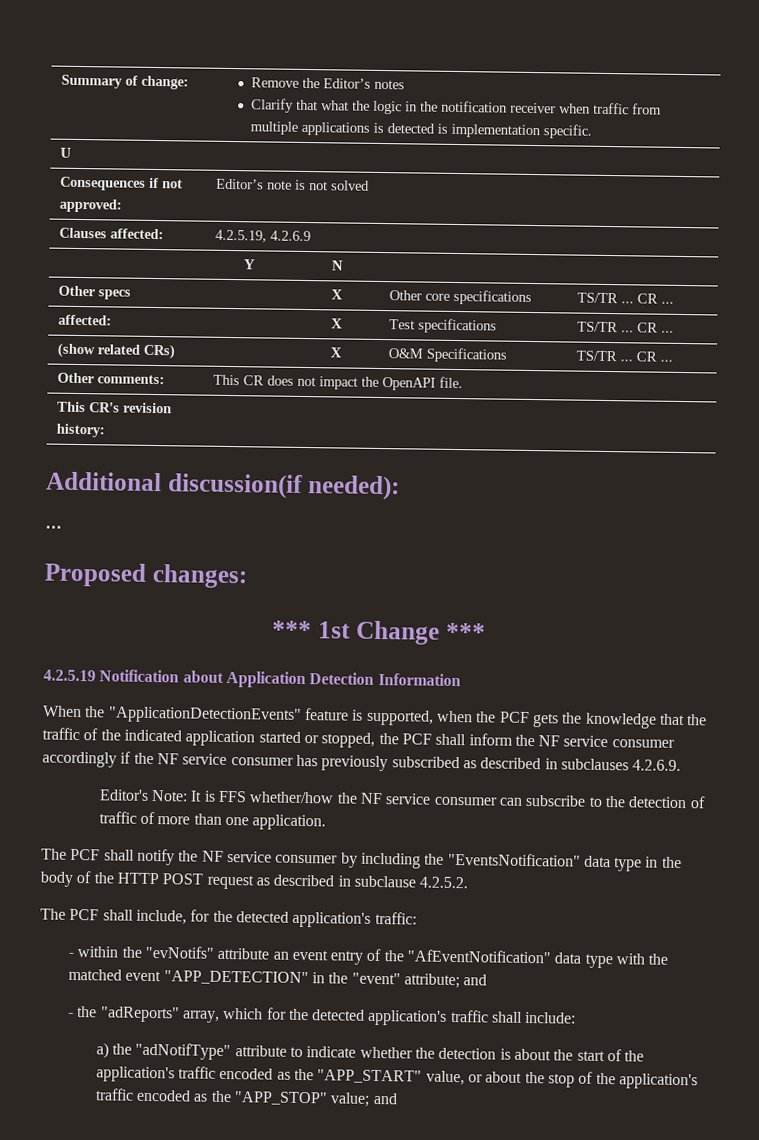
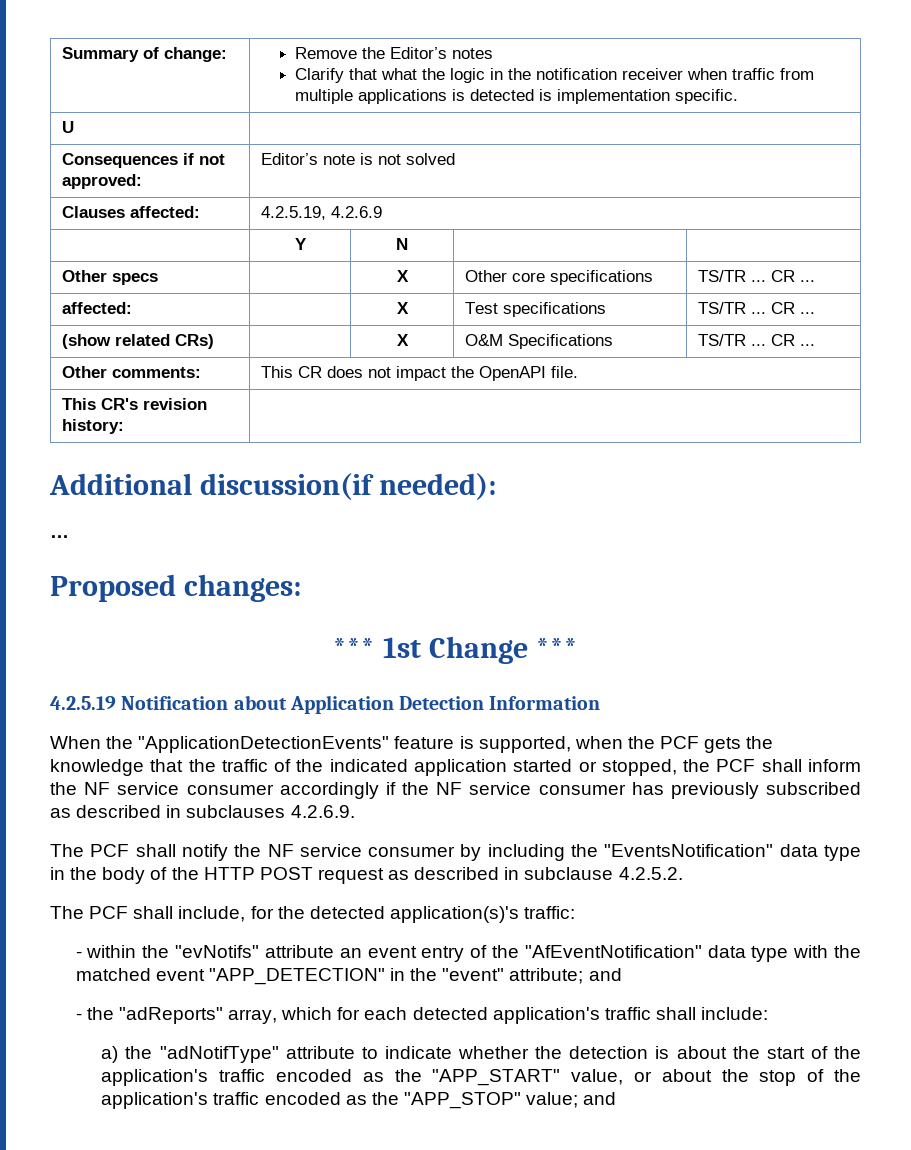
- Editor's Note: It is FFS whether/how the NF service consumer can subscribe to the detection of traffic of more than one application.
- The PCF shall include, for the detected application's traffic:
+ The PCF shall include, for the detected application(s)'s traffic:
- - the "adReports" array, which for the detected application's traffic shall include:
+ - the "adReports" array, which for each detected application's traffic shall include:

